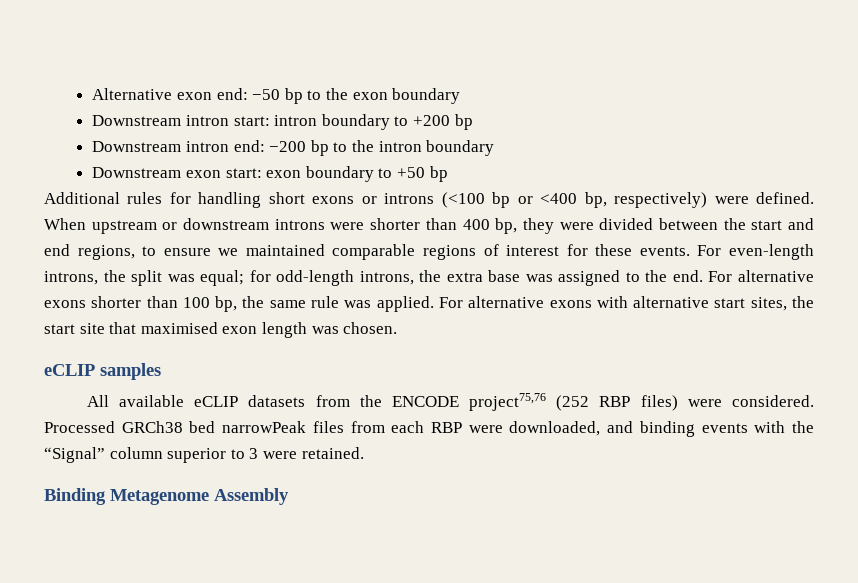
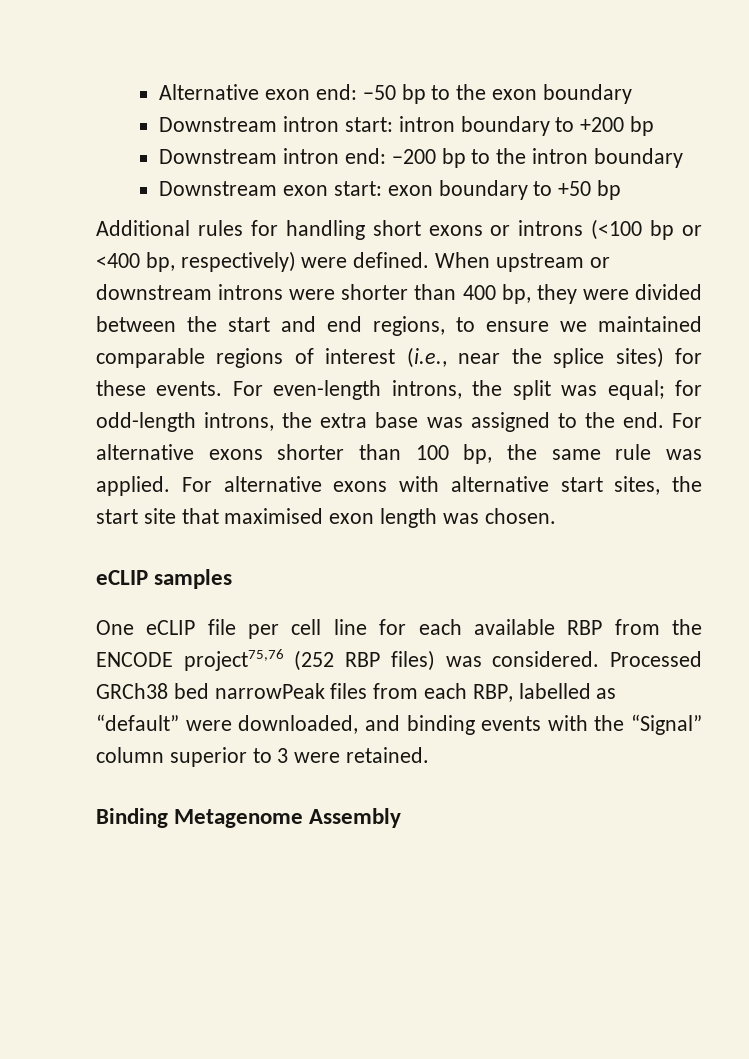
- When upstream or downstream introns were shorter than 400 bp, they were divided between the start and end regions, to ensure we maintained comparable regions of interest for these events.
+ When upstream or downstream introns were shorter than 400 bp, they were divided between the start and end regions, to ensure we maintained comparable regions of interest (i.e., near the splice sites) for these events.
- All available eCLIP datasets from the ENCODE project75,76 (252 RBP files) were considered.
+ One eCLIP file per cell line for each available RBP from the ENCODE project75,76 (252 RBP files) was considered.
- Processed GRCh38 bed narrowPeak files from each RBP were downloaded, and binding events with the “Signal” column superior to 3 were retained.
+ Processed GRCh38 bed narrowPeak files from each RBP, labelled as “default” were downloaded, and binding events with the “Signal” column superior to 3 were retained.

